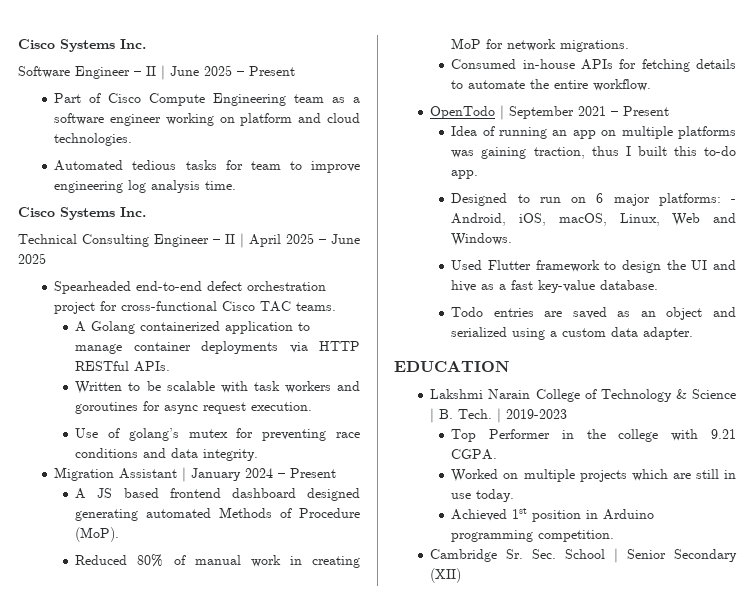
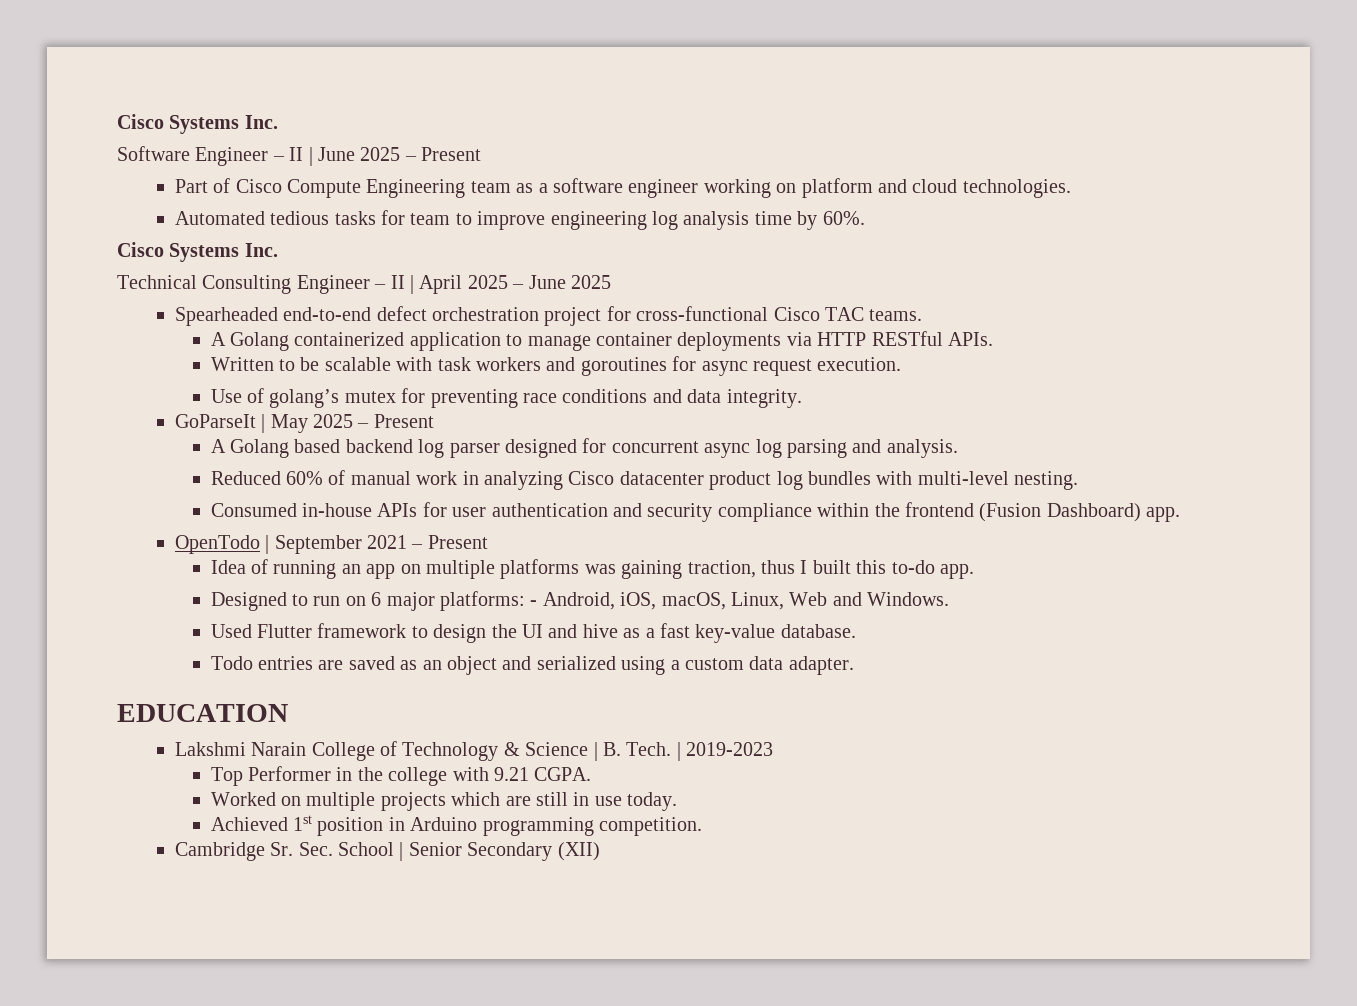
- Automated tedious tasks for team to improve engineering log analysis time.
+ Automated tedious tasks for team to improve engineering log analysis time by 60%.
- Migration Assistant | January 2024 – Present
- A JS based frontend dashboard designed generating automated Methods of Procedure (MoP).
+ GoParseIt | May 2025 – Present
+ A Golang based backend log parser designed for concurrent async log parsing and analysis.
- Reduced 80% of manual work in creating MoP for network migrations.
- Consumed in-house APIs for fetching details to automate the entire workflow.
+ Reduced 60% of manual work in analyzing Cisco datacenter product log bundles with multi-level nesting.
+ Consumed in-house APIs for user authentication and security compliance within the frontend (Fusion Dashboard) app.

